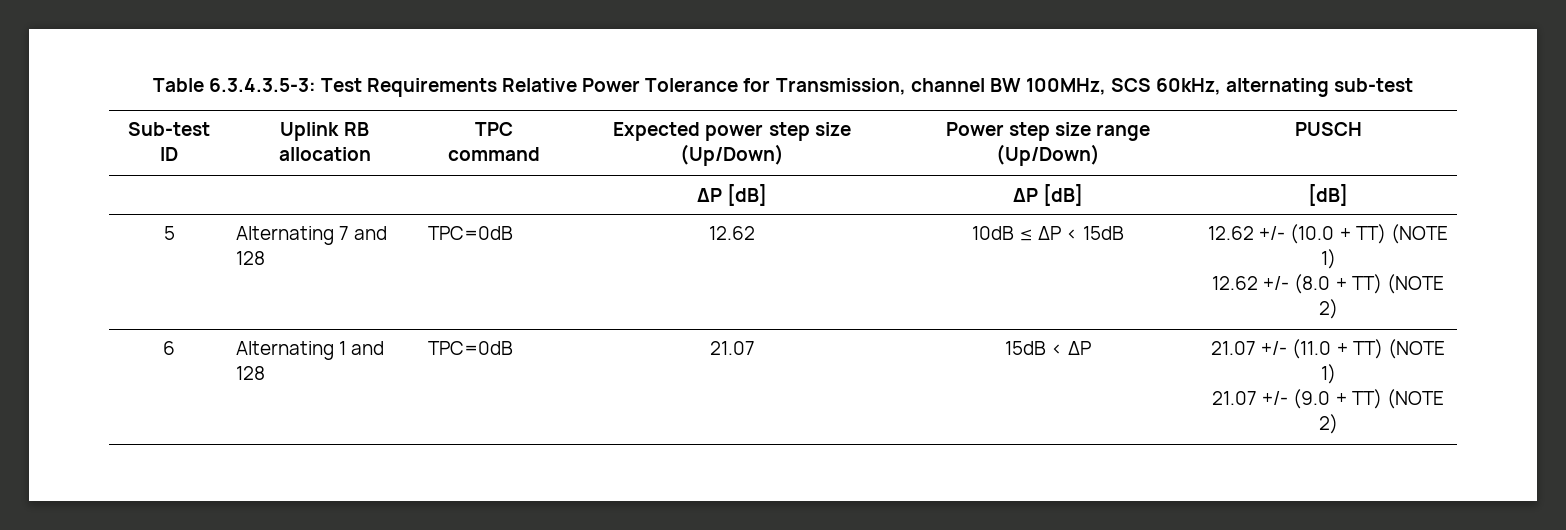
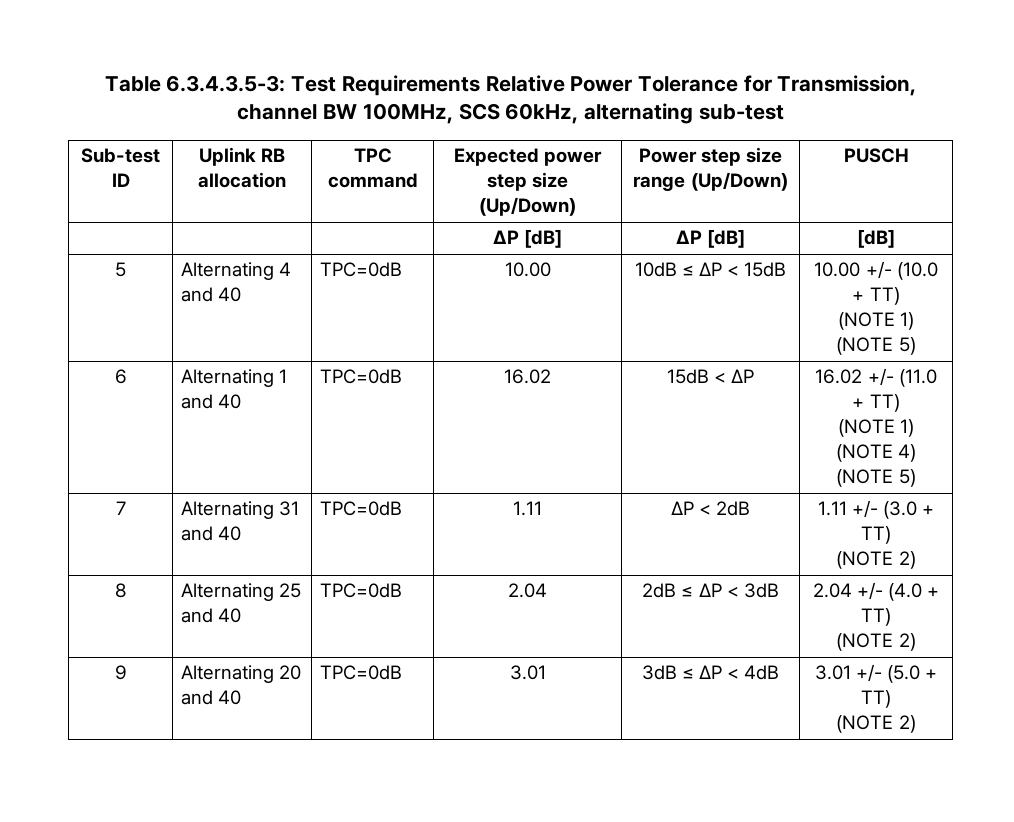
- 5 | Alternating 7 and 128 | TPC=0dB | 12.62 | 10dB ≤ ΔP < 15dB | 12.62 +/- (10.0 + TT) (NOTE 1)
- 12.62 +/- (8.0 + TT) (NOTE 2)
+ 5 | Alternating 4 and 40 | TPC=0dB | 10.00 | 10dB ≤ ΔP < 15dB | 10.00 +/- (10.0 + TT)
+ (NOTE 1) (NOTE 5)
- 6 | Alternating 1 and 128 | TPC=0dB | 21.07 | 15dB < ΔP | 21.07 +/- (11.0 + TT) (NOTE 1)
- 21.07 +/- (9.0 + TT) (NOTE 2)
+ 6 | Alternating 1 and 40 | TPC=0dB | 16.02 | 15dB < ΔP | 16.02 +/- (11.0 + TT)
+ (NOTE 1) (NOTE 4) (NOTE 5)
+ 7 | Alternating 31 and 40 | TPC=0dB | 1.11 | ΔP < 2dB | 1.11 +/- (3.0 + TT)
+ (NOTE 2)
+ 8 | Alternating 25 and 40 | TPC=0dB | 2.04 | 2dB ≤ ΔP < 3dB | 2.04 +/- (4.0 + TT)
+ (NOTE 2)
+ 9 | Alternating 20 and 40 | TPC=0dB | 3.01 | 3dB ≤ ΔP < 4dB | 3.01 +/- (5.0 + TT)
+ (NOTE 2)

